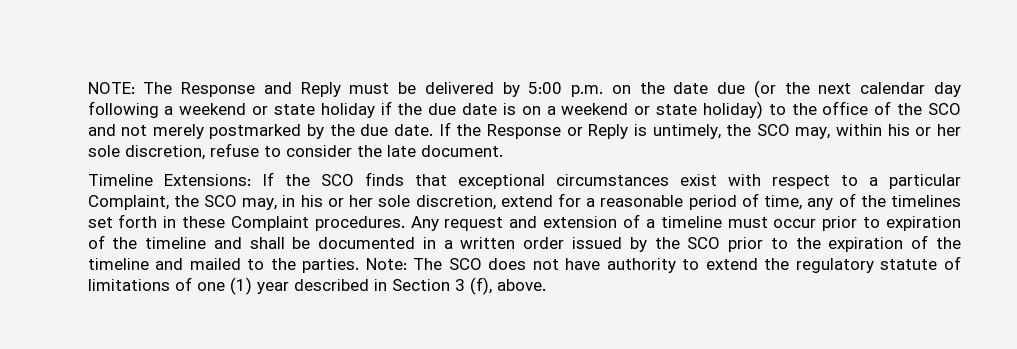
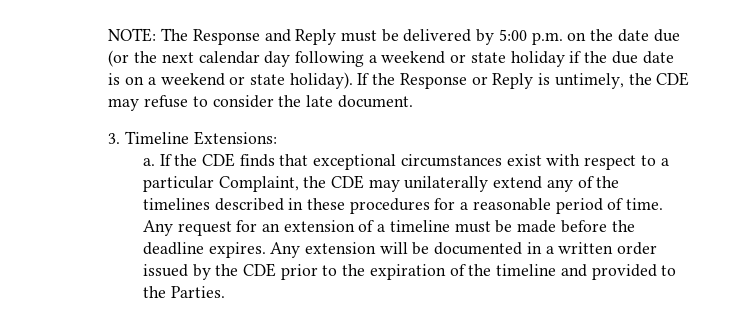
- NOTE: The Response and Reply must be delivered by 5:00 p.m. on the date due (or the next calendar day following a weekend or state holiday if the due date is on a weekend or state holiday) to the office of the SCO and not merely postmarked by the due date.
+ NOTE: The Response and Reply must be delivered by 5:00 p.m. on the date due (or the next calendar day following a weekend or state holiday if the due date is on a weekend or state holiday).
- If the Response or Reply is untimely, the SCO may, within his or her sole discretion, refuse to consider the late document.
+ If the Response or Reply is untimely, the CDE may refuse to consider the late document.
- Timeline Extensions: If the SCO finds that exceptional circumstances exist with respect to a particular Complaint, the SCO may, in his or her sole discretion, extend for a reasonable period of time, any of the timelines set forth in these Complaint procedures. Any request and extension of a timeline must occur prior to expiration of the timeline and shall be documented in a written order issued by the SCO prior to the expiration of the timeline and mailed to the parties. Note: The SCO does not have authority to extend the regulatory statute of limitations of one (1) year described in Section 3 (f), above.
+ 3. Timeline Extensions:
+ a. If the CDE finds that exceptional circumstances exist with respect to a particular Complaint, the CDE may unilaterally extend any of the timelines described in these procedures for a reasonable period of time. Any request for an extension of a timeline must be made before the deadline expires. Any extension will be documented in a written order issued by the CDE prior to the expiration of the timeline and provided to the Parties.

